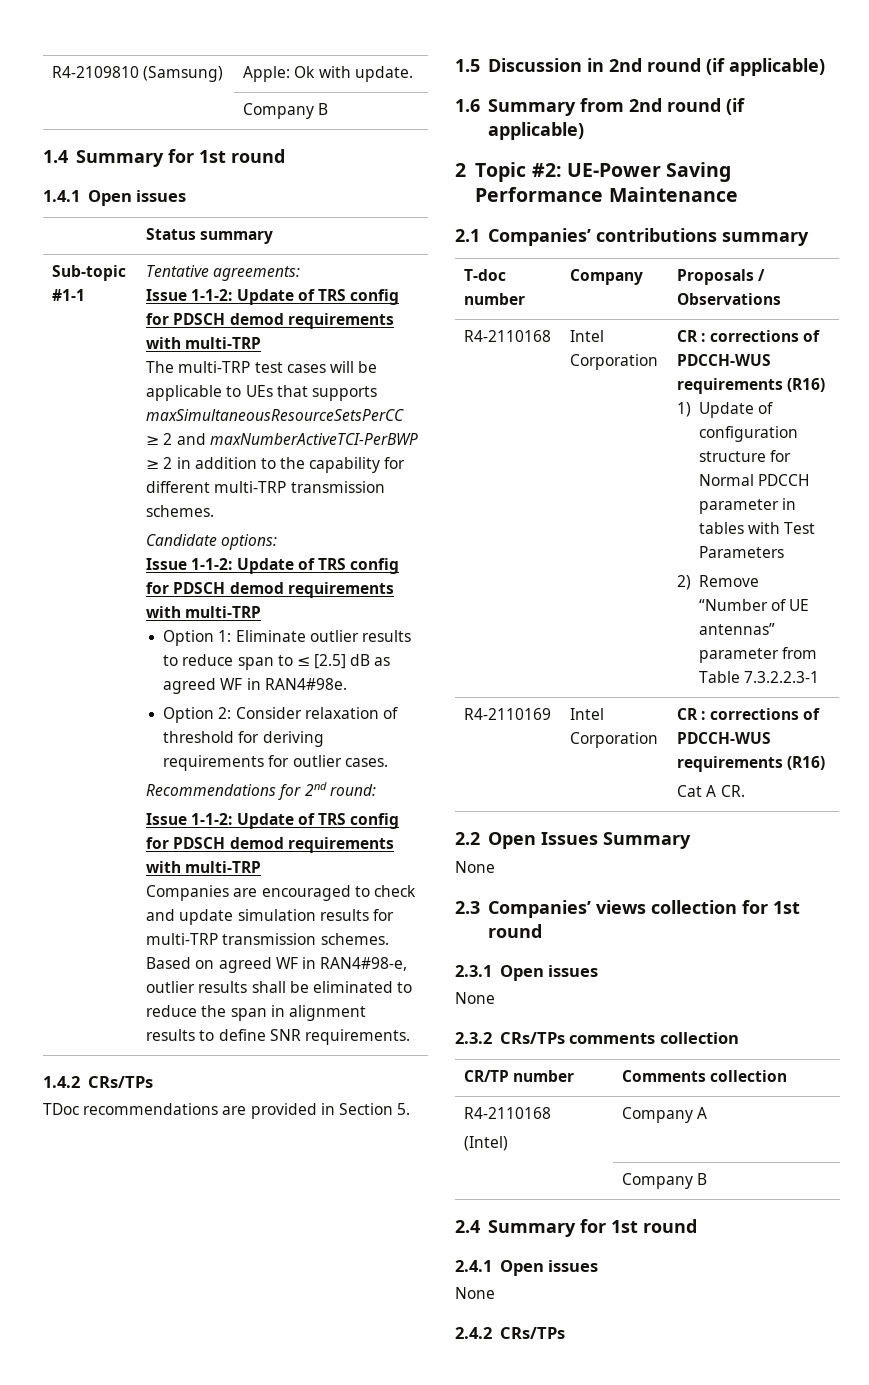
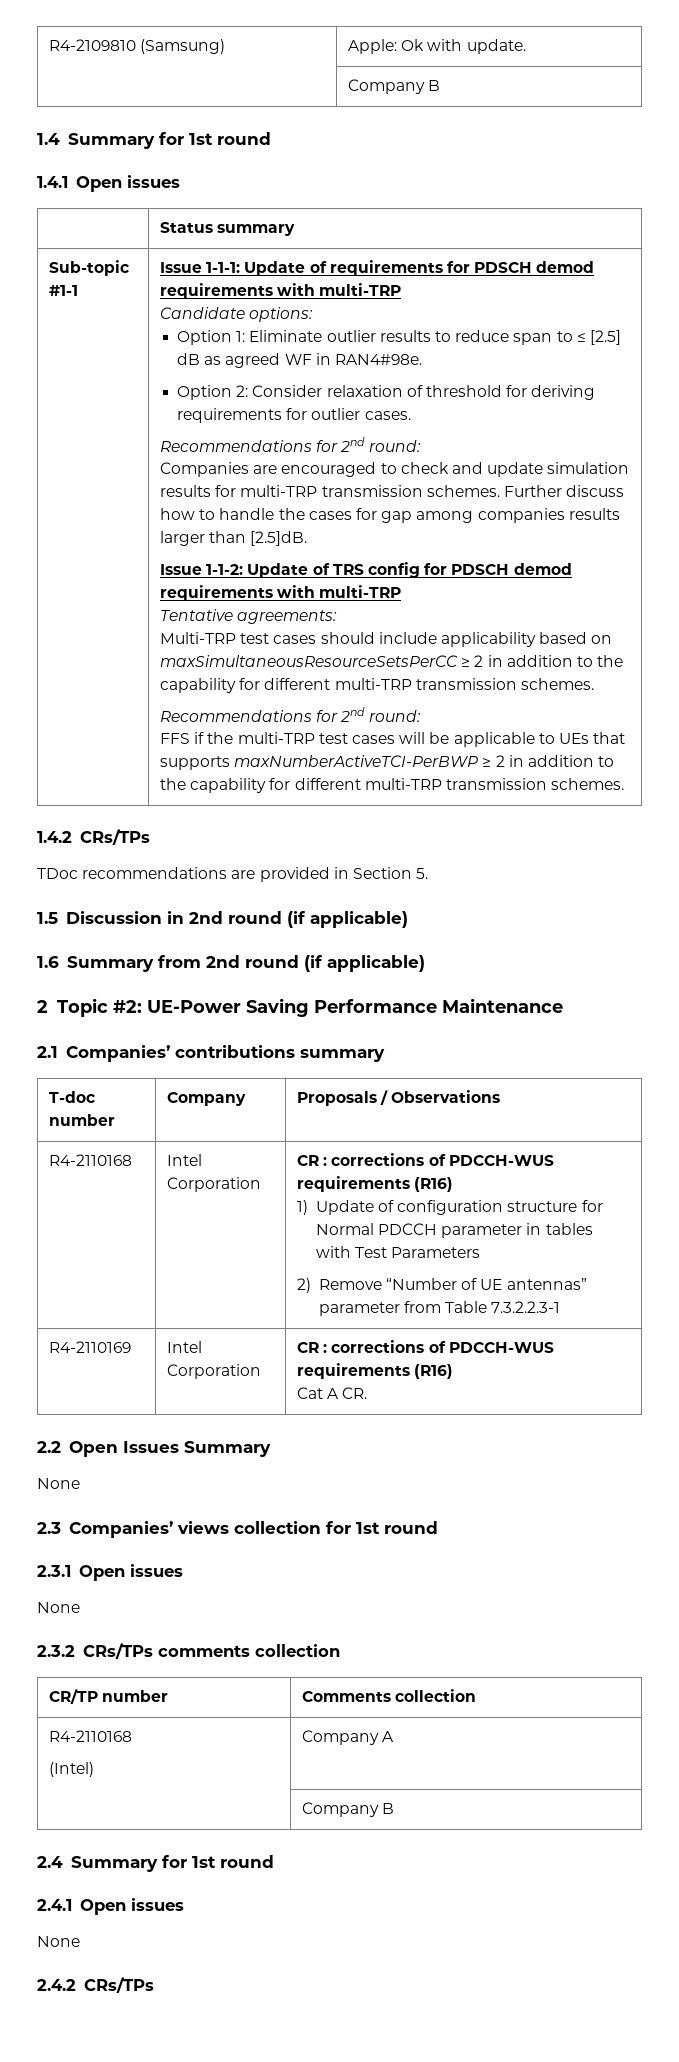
- Tentative agreements:
- Issue 1-1-2: Update of TRS config for PDSCH demod requirements with multi-TRP
- The multi-TRP test cases will be applicable to UEs that supports maxSimultaneousResourceSetsPerCC ≥ 2 and maxNumberActiveTCI-PerBWP ≥ 2 in addition to the capability for different multi-TRP transmission schemes.
+ Issue 1-1-1: Update of requirements for PDSCH demod requirements with multi-TRP
  Candidate options:
- Issue 1-1-2: Update of TRS config for PDSCH demod requirements with multi-TRP
+ Companies are encouraged to check and update simulation results for multi-TRP transmission schemes. Further discuss how to handle the cases for gap among companies results larger than [2.5]dB.
- Companies are encouraged to check and update simulation results for multi-TRP transmission schemes. Based on agreed WF in RAN4#98-e, outlier results shall be eliminated to reduce the span in alignment results to define SNR requirements.
+ Tentative agreements:
+ Multi-TRP test cases should include applicability based on maxSimultaneousResourceSetsPerCC ≥ 2 in addition to the capability for different multi-TRP transmission schemes.
+ Recommendations for 2nd round:
+ FFS if the multi-TRP test cases will be applicable to UEs that supports maxNumberActiveTCI-PerBWP ≥ 2 in addition to the capability for different multi-TRP transmission schemes.

